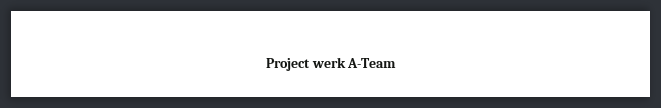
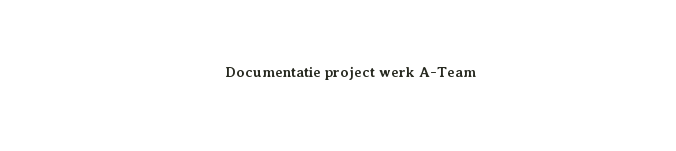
- Project werk A-Team
+ Documentatie project werk A-Team

